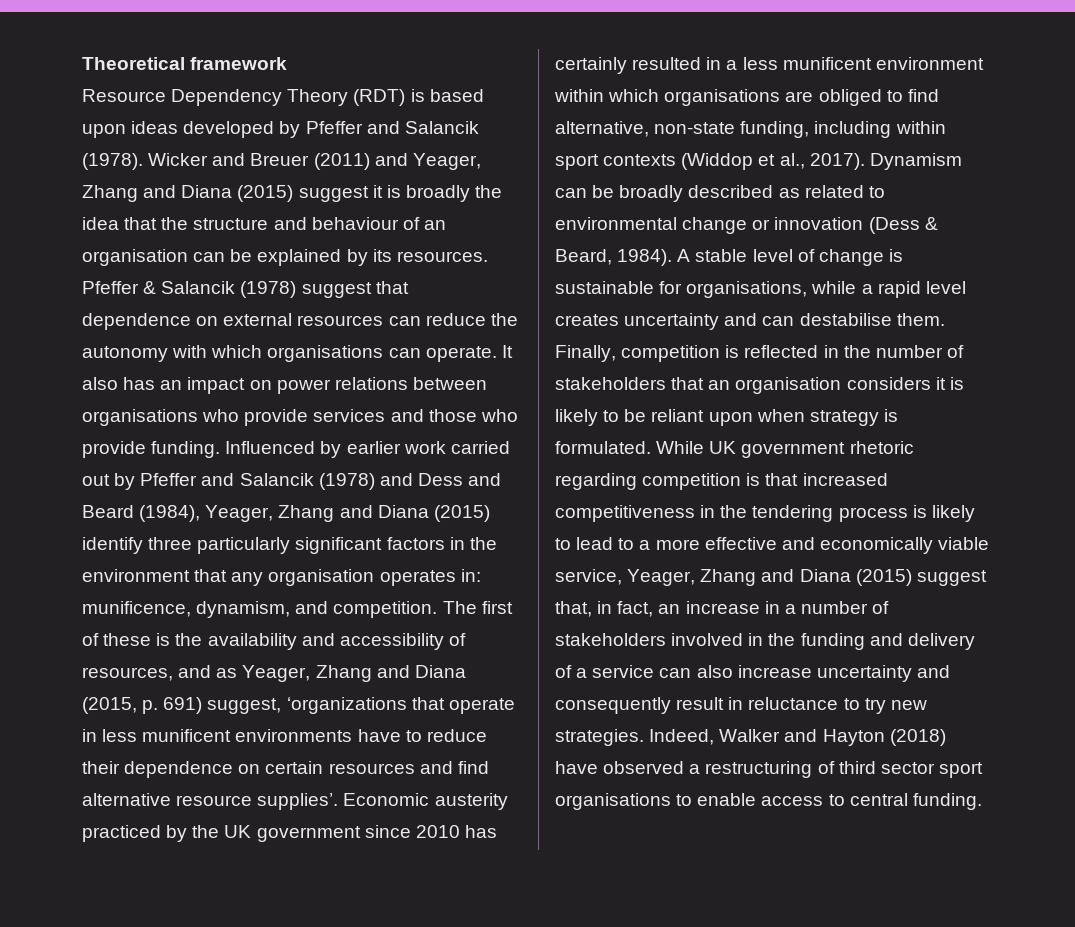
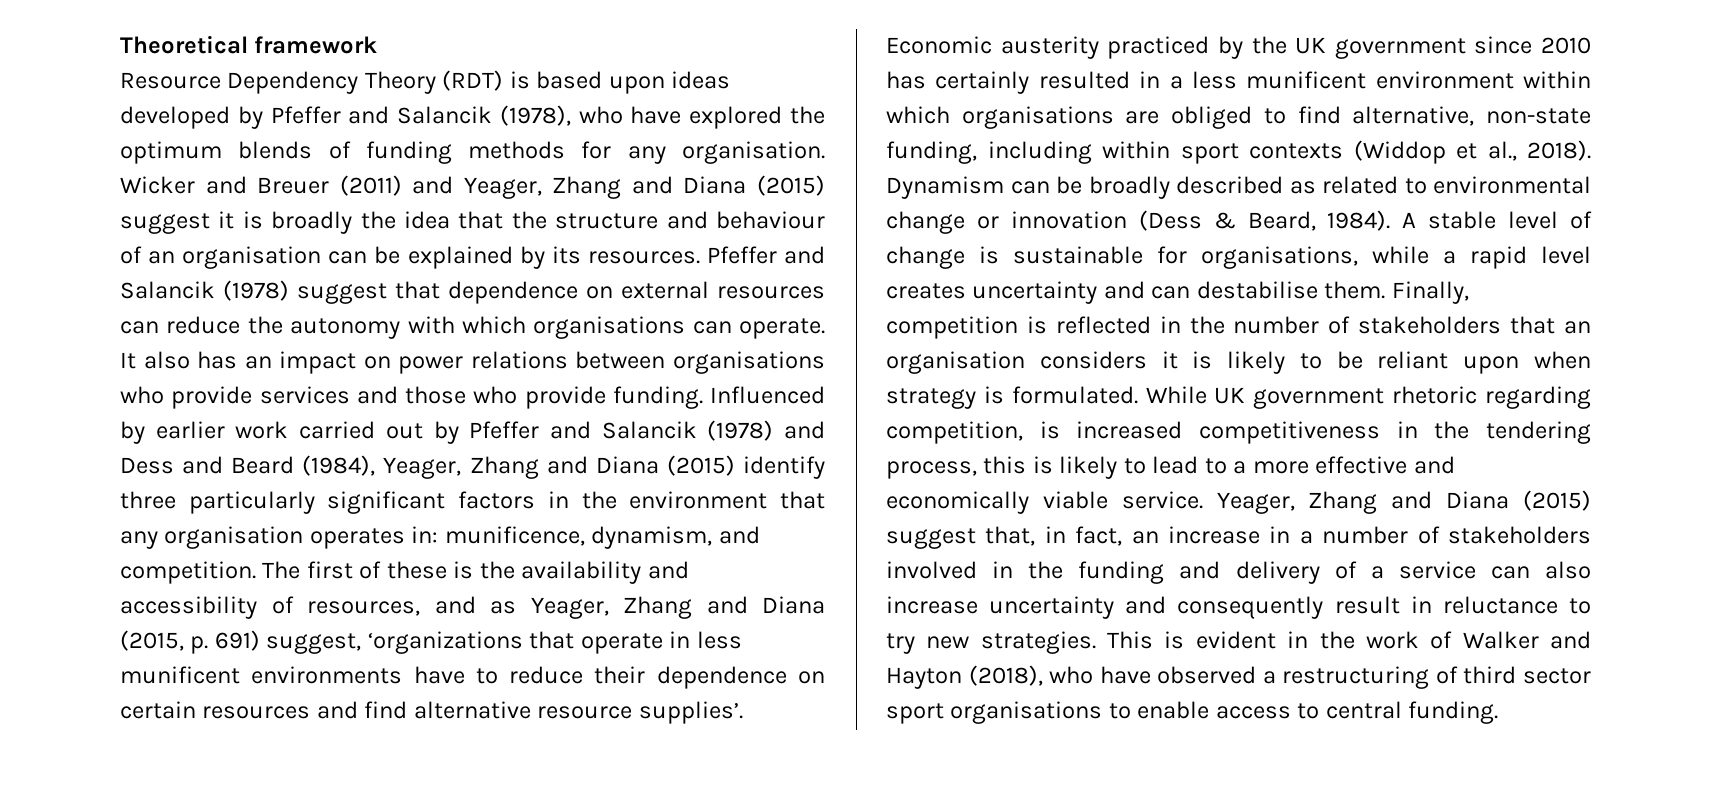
- Resource Dependency Theory (RDT) is based upon ideas developed by Pfeffer and Salancik (1978).
+ Resource Dependency Theory (RDT) is based upon ideas developed by Pfeffer and Salancik (1978), who have explored the optimum blends of funding methods for any organisation.
- Pfeffer & Salancik (1978) suggest that dependence on external resources can reduce the autonomy with which organisations can operate.
+ Pfeffer and Salancik (1978) suggest that dependence on external resources can reduce the autonomy with which organisations can operate.
- Economic austerity practiced by the UK government since 2010 has certainly resulted in a less munificent environment within which organisations are obliged to find alternative, non-state funding, including within sport contexts (Widdop et al., 2017).
+ Economic austerity practiced by the UK government since 2010 has certainly resulted in a less munificent environment within which organisations are obliged to find alternative, non-state funding, including within sport contexts (Widdop et al., 2018).
- While UK government rhetoric regarding competition is that increased competitiveness in the tendering process is likely to lead to a more effective and economically viable service, Yeager, Zhang and Diana (2015) suggest that, in fact, an increase in a number of stakeholders involved in the funding and delivery of a service can also increase uncertainty and consequently result in reluctance to try new strategies.
+ While UK government rhetoric regarding competition, is increased competitiveness in the tendering process, this is likely to lead to a more effective and economically viable service. Yeager, Zhang and Diana (2015) suggest that, in fact, an increase in a number of stakeholders involved in the funding and delivery of a service can also increase uncertainty and consequently result in reluctance to try new strategies.
- Indeed, Walker and Hayton (2018) have observed a restructuring of third sector sport organisations to enable access to central funding.
+ This is evident in the work of Walker and Hayton (2018), who have observed a restructuring of third sector sport organisations to enable access to central funding.

